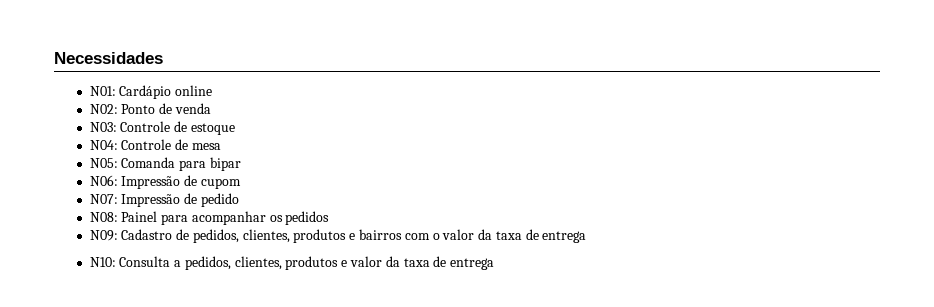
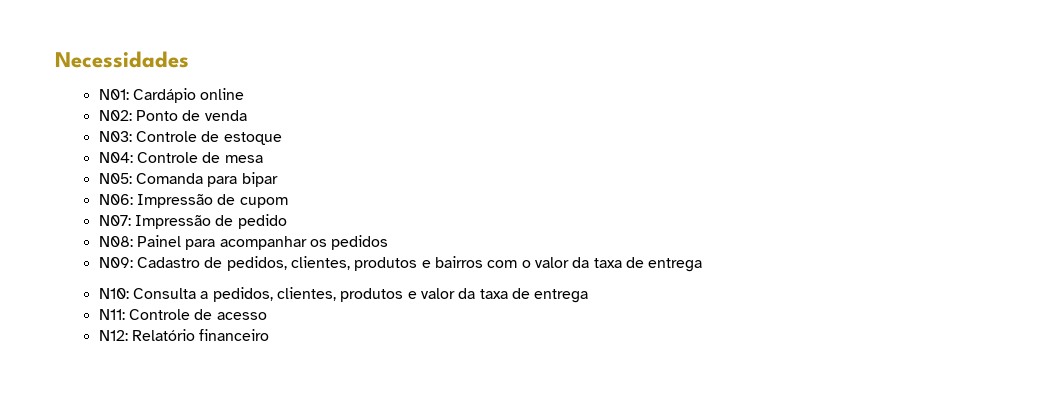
+ N11: Controle de acesso
+ N12: Relatório financeiro

